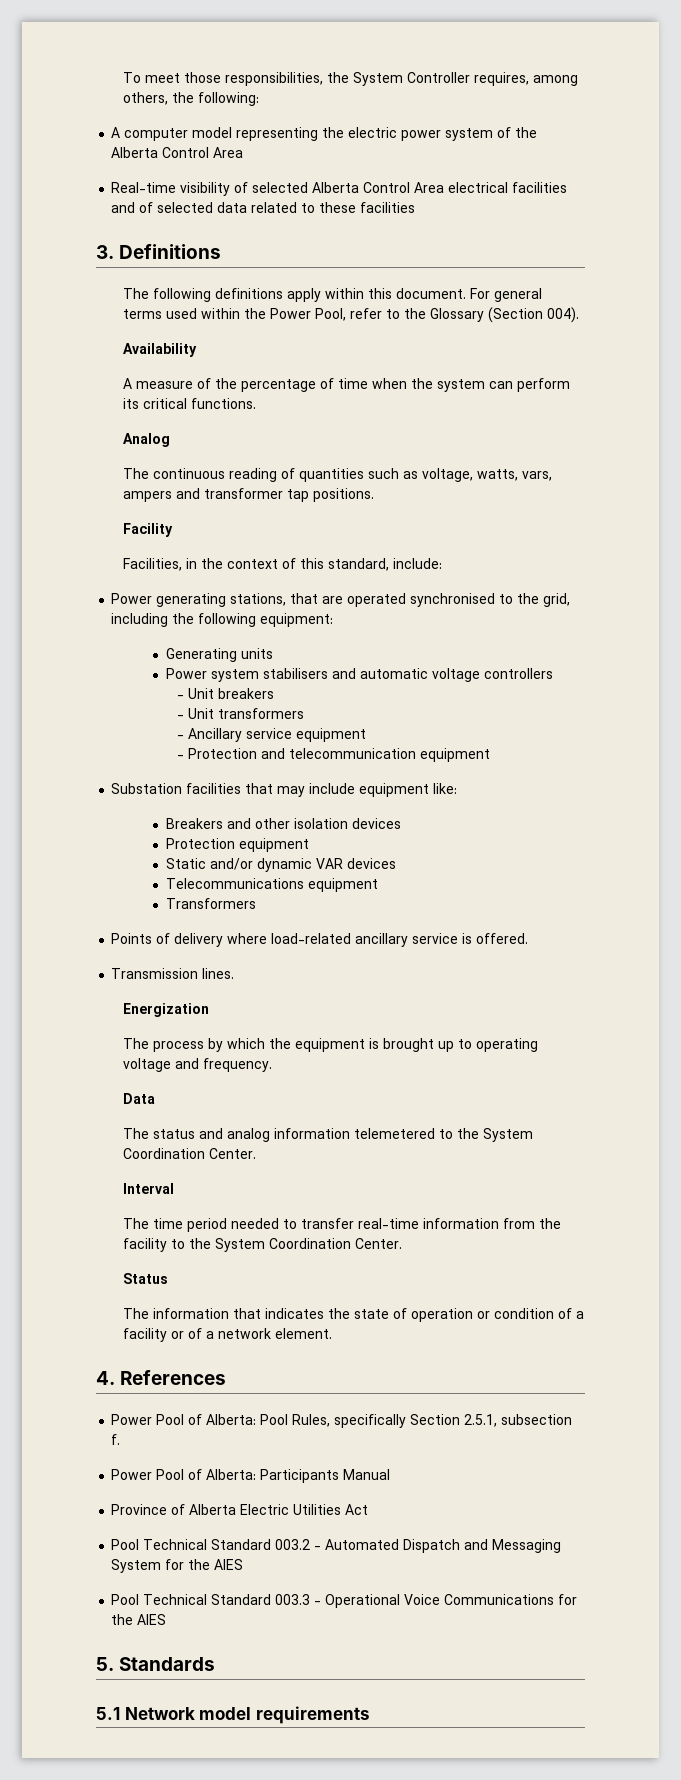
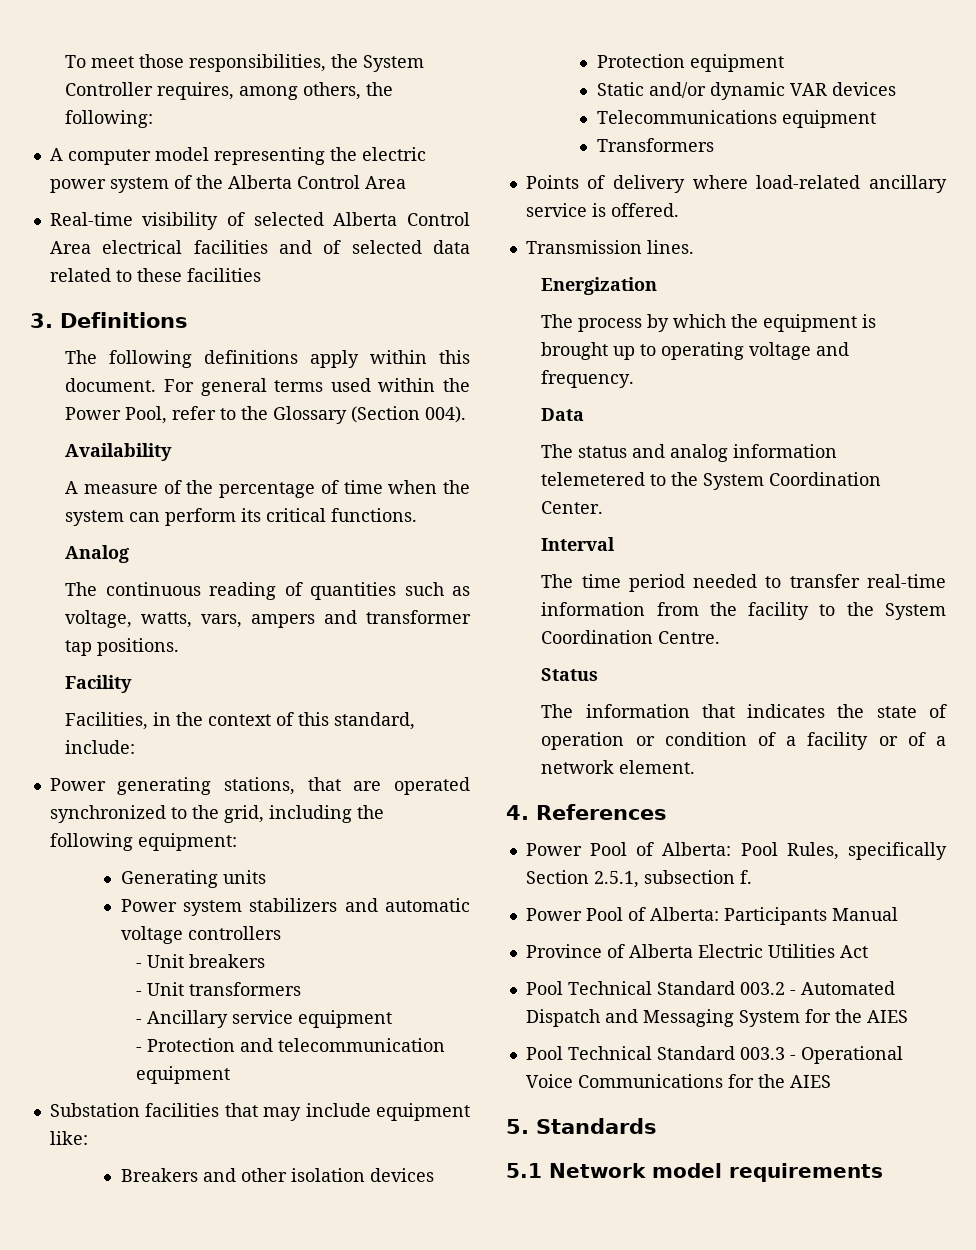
- Power generating stations, that are operated synchronised to the grid, including the following equipment:
+ Power generating stations, that are operated synchronized to the grid, including the following equipment:
- Power system stabilisers and automatic voltage controllers
+ Power system stabilizers and automatic voltage controllers
- The time period needed to transfer real-time information from the facility to the System Coordination Center.
+ The time period needed to transfer real-time information from the facility to the System Coordination Centre.

